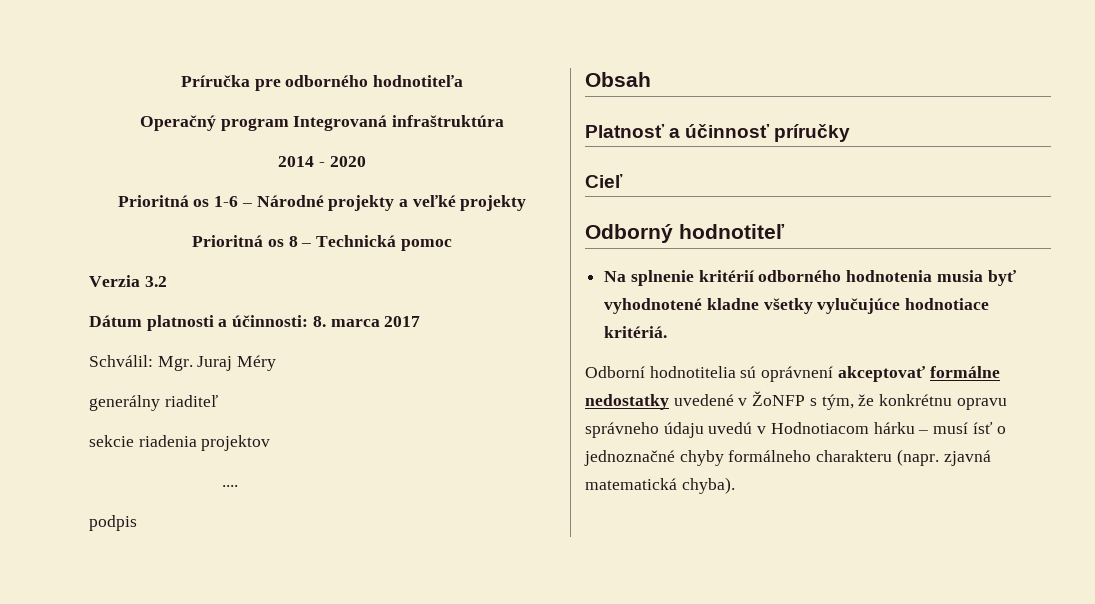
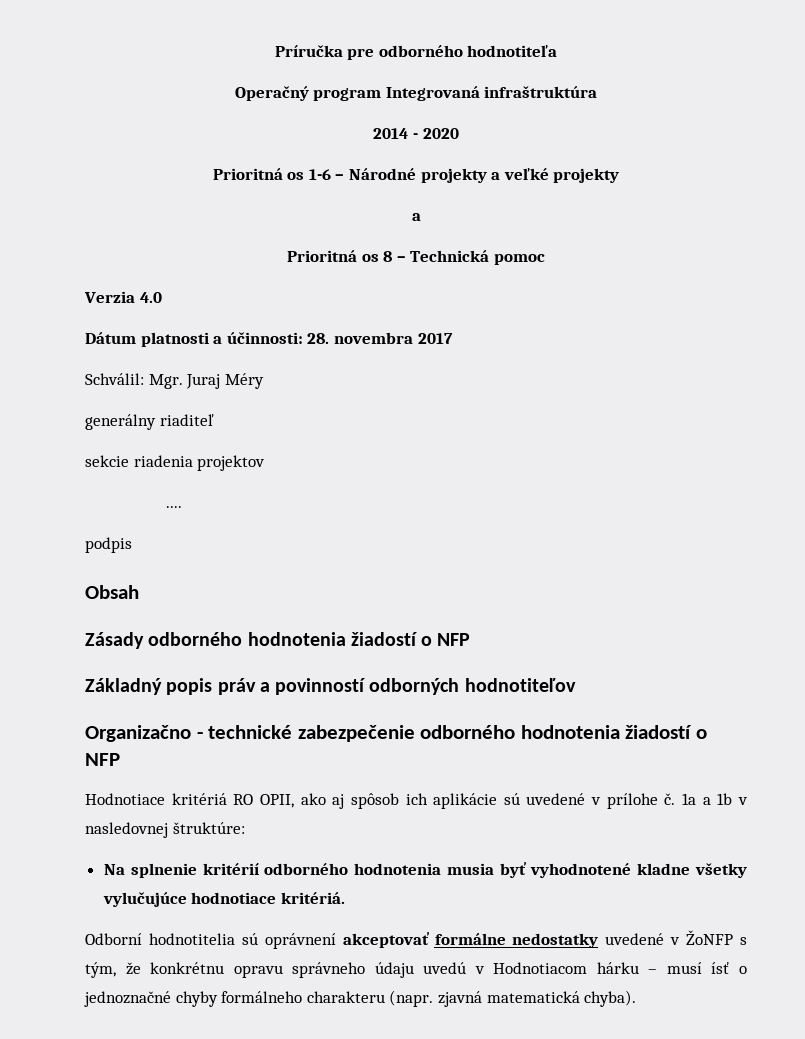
  Prioritná os 1-6 – Národné projekty a veľké projekty
+ a
- Verzia 3.2
+ Verzia 4.0
- Dátum platnosti a účinnosti: 8. marca 2017
+ Dátum platnosti a účinnosti: 28. novembra 2017
- Platnosť a účinnosť príručky
- Cieľ
- Odborný hodnotiteľ
+ Zásady odborného hodnotenia žiadostí o NFP
+ Základný popis práv a povinností odborných hodnotiteľov
+ Organizačno - technické zabezpečenie odborného hodnotenia žiadostí o NFP
+ Hodnotiace kritériá RO OPII, ako aj spôsob ich aplikácie sú uvedené v prílohe č. 1a a 1b v nasledovnej štruktúre:

